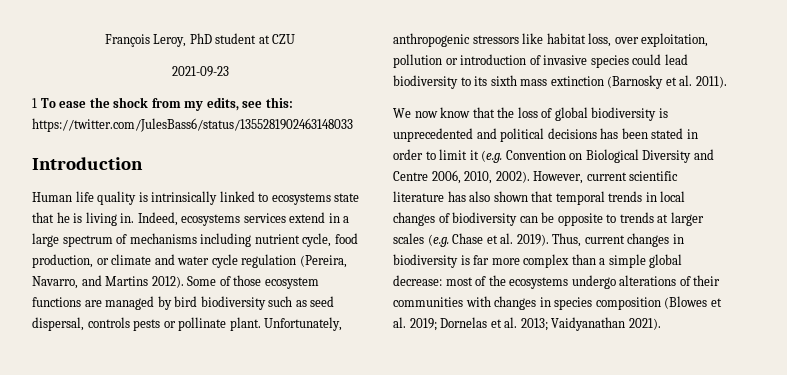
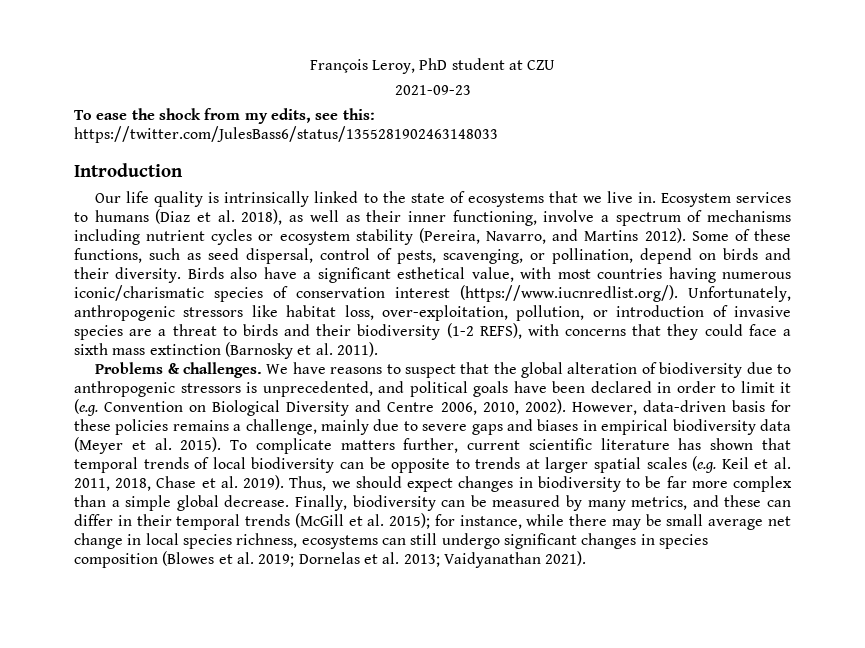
- 1 To ease the shock from my edits, see this: https://twitter.com/JulesBass6/status/1355281902463148033
+ To ease the shock from my edits, see this: https://twitter.com/JulesBass6/status/1355281902463148033
- Human life quality is intrinsically linked to ecosystems state that he is living in. Indeed, ecosystems services extend in a large spectrum of mechanisms including nutrient cycle, food production, or climate and water cycle regulation (Pereira, Navarro, and Martins 2012).
+ Our life quality is intrinsically linked to the state of ecosystems that we live in. Ecosystem services to humans (Diaz et al. 2018), as well as their inner functioning, involve a spectrum of mechanisms including nutrient cycles or ecosystem stability (Pereira, Navarro, and Martins 2012).
- Some of those ecosystem functions are managed by bird biodiversity such as seed dispersal, controls pests or pollinate plant. Unfortunately, anthropogenic stressors like habitat loss, over exploitation, pollution or introduction of invasive species could lead biodiversity to its sixth mass extinction (Barnosky et al. 2011).
+ Some of these functions, such as seed dispersal, control of pests, scavenging, or pollination, depend on birds and their diversity. Birds also have a significant esthetical value, with most countries having numerous iconic/charismatic species of conservation interest (https://www.iucnredlist.org/). Unfortunately, anthropogenic stressors like habitat loss, over-exploitation, pollution, or introduction of invasive species are a threat to birds and their biodiversity (1-2 REFS), with concerns that they could face a sixth mass extinction (Barnosky et al. 2011).
- We now know that the loss of global biodiversity is unprecedented and political decisions has been stated in order to limit it (e.g. Convention on Biological Diversity and Centre 2006, 2010, 2002).
+ Problems & challenges. We have reasons to suspect that the global alteration of biodiversity due to anthropogenic stressors is unprecedented, and political goals have been declared in order to limit it (e.g. Convention on Biological Diversity and Centre 2006, 2010, 2002).
- However, current scientific literature has also shown that temporal trends in local changes of biodiversity can be opposite to trends at larger scales (e.g. Chase et al. 2019).
+ However, data-driven basis for these policies remains a challenge, mainly due to severe gaps and biases in empirical biodiversity data (Meyer et al. 2015). To complicate matters further, current scientific literature has shown that temporal trends of local biodiversity can be opposite to trends at larger spatial scales (e.g. Keil et al. 2011, 2018, Chase et al. 2019).
- Thus, current changes in biodiversity is far more complex than a simple global decrease: most of the ecosystems undergo alterations of their communities with changes in species composition (Blowes et al. 2019; Dornelas et al. 2013; Vaidyanathan 2021).
+ Thus, we should expect changes in biodiversity to be far more complex than a simple global decrease. Finally, biodiversity can be measured by many metrics, and these can differ in their temporal trends (McGill et al. 2015); for instance, while there may be small average net change in local species richness, ecosystems can still undergo significant changes in species composition (Blowes et al. 2019; Dornelas et al. 2013; Vaidyanathan 2021).

